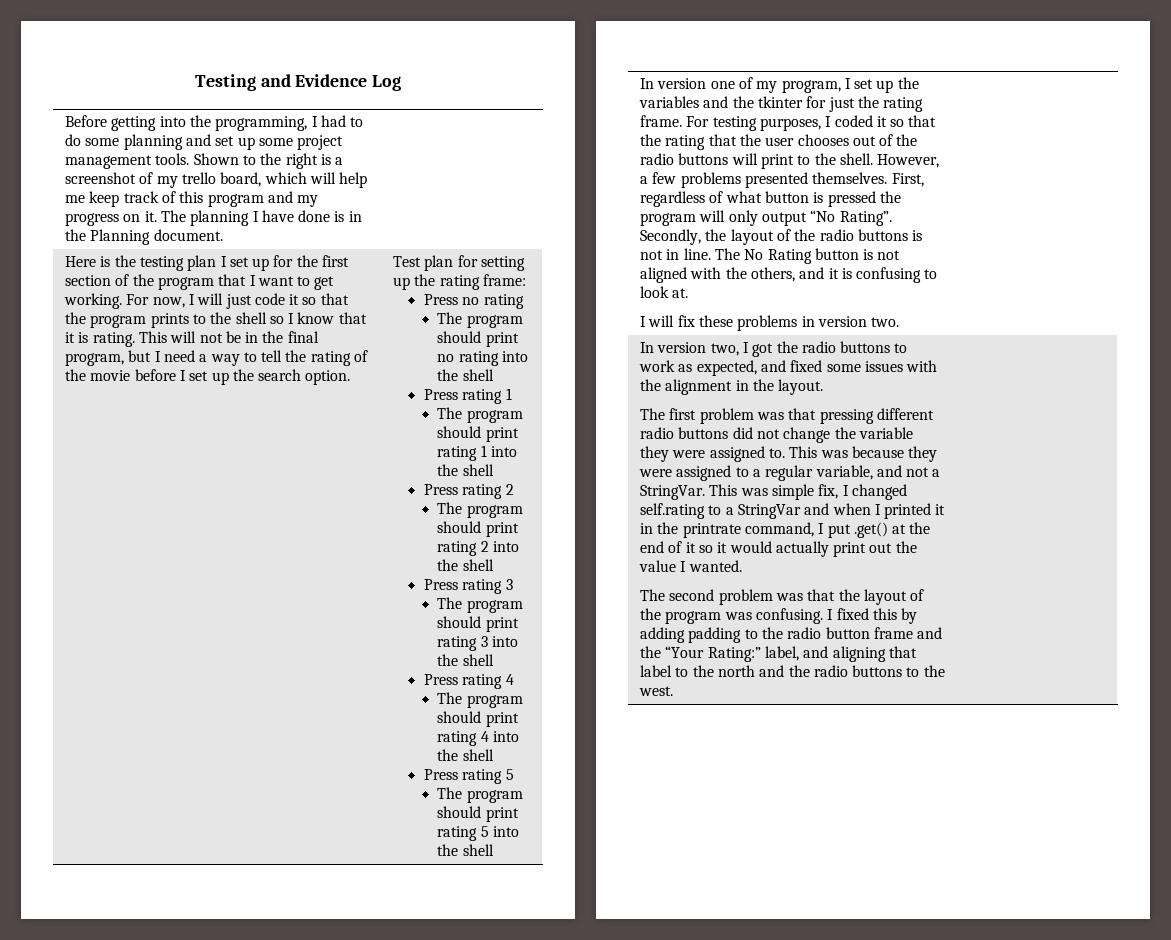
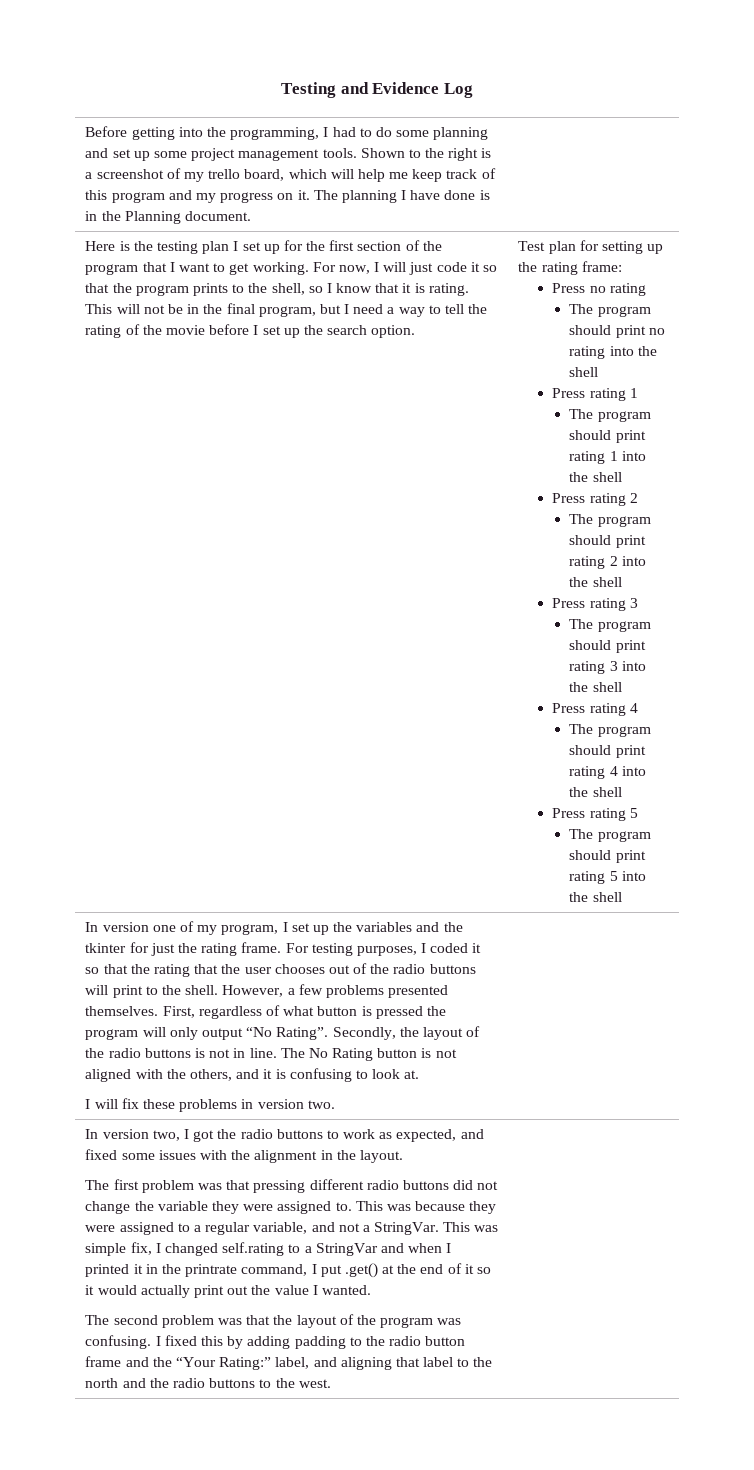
- For now, I will just code it so that the program prints to the shell so I know that it is rating.
+ For now, I will just code it so that the program prints to the shell, so I know that it is rating.

